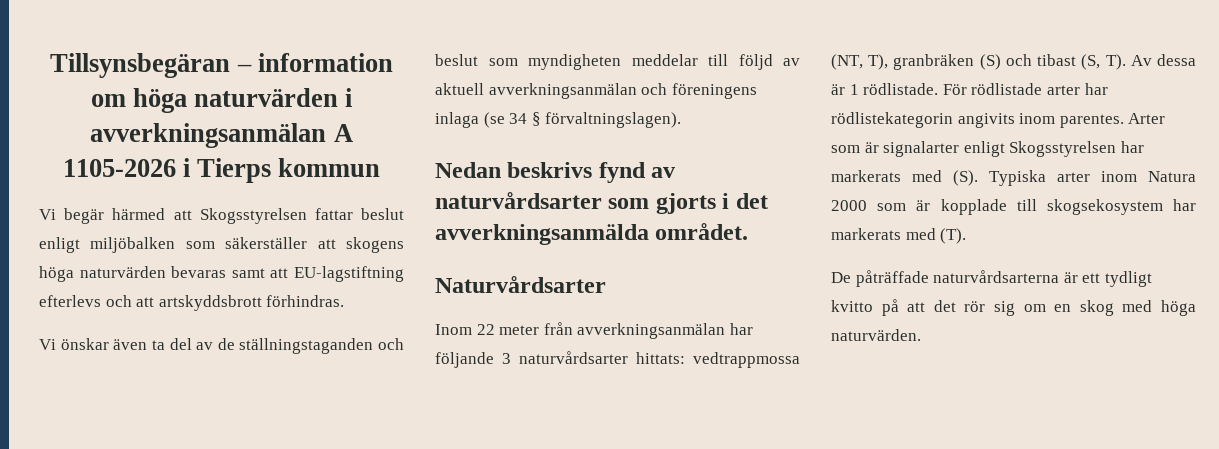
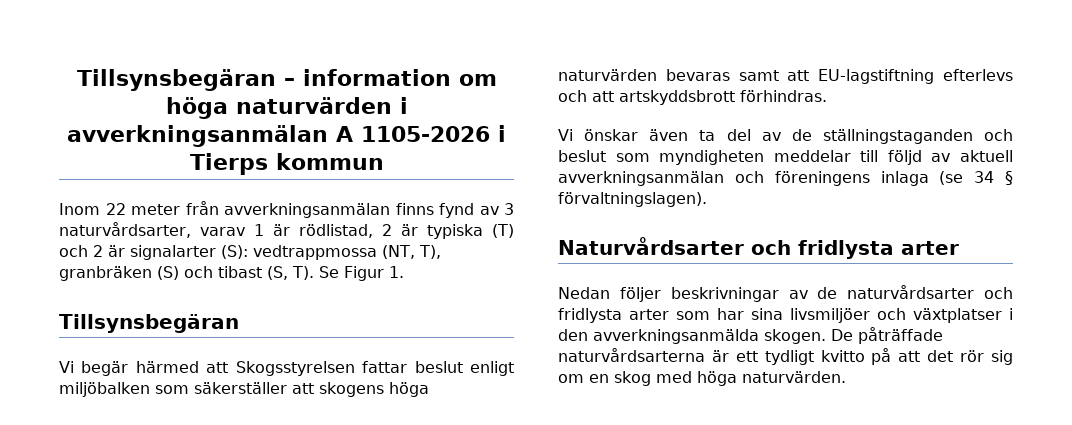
+ Inom 22 meter från avverkningsanmälan finns fynd av 3 naturvårdsarter, varav 1 är rödlistad, 2 är typiska (T) och 2 är signalarter (S): vedtrappmossa (NT, T), granbräken (S) och tibast (S, T). Se Figur 1.
+ Tillsynsbegäran
- Nedan beskrivs fynd av naturvårdsarter som gjorts i det avverkningsanmälda området.
- Naturvårdsarter
- Inom 22 meter från avverkningsanmälan har följande 3 naturvårdsarter hittats: vedtrappmossa (NT, T), granbräken (S) och tibast (S, T). Av dessa är 1 rödlistade. För rödlistade arter har rödlistekategorin angivits inom parentes. Arter som är signalarter enligt Skogsstyrelsen har markerats med (S). Typiska arter inom Natura 2000 som är kopplade till skogsekosystem har markerats med (T).
- De påträffade naturvårdsarterna är ett tydligt kvitto på att det rör sig om en skog med höga naturvärden.
+ Naturvårdsarter och fridlysta arter
+ Nedan följer beskrivningar av de naturvårdsarter och fridlysta arter som har sina livsmiljöer och växtplatser i den avverkningsanmälda skogen. De påträffade naturvårdsarterna är ett tydligt kvitto på att det rör sig om en skog med höga naturvärden.

